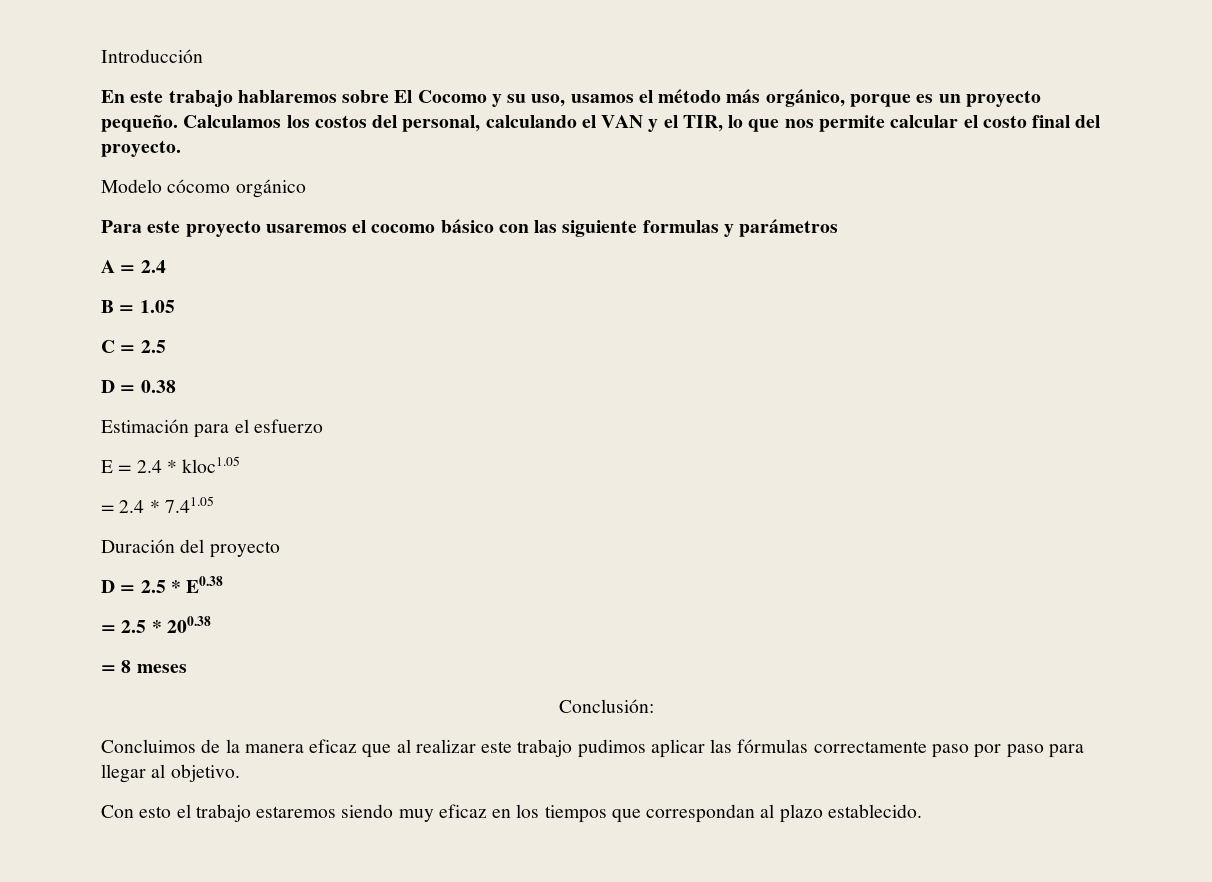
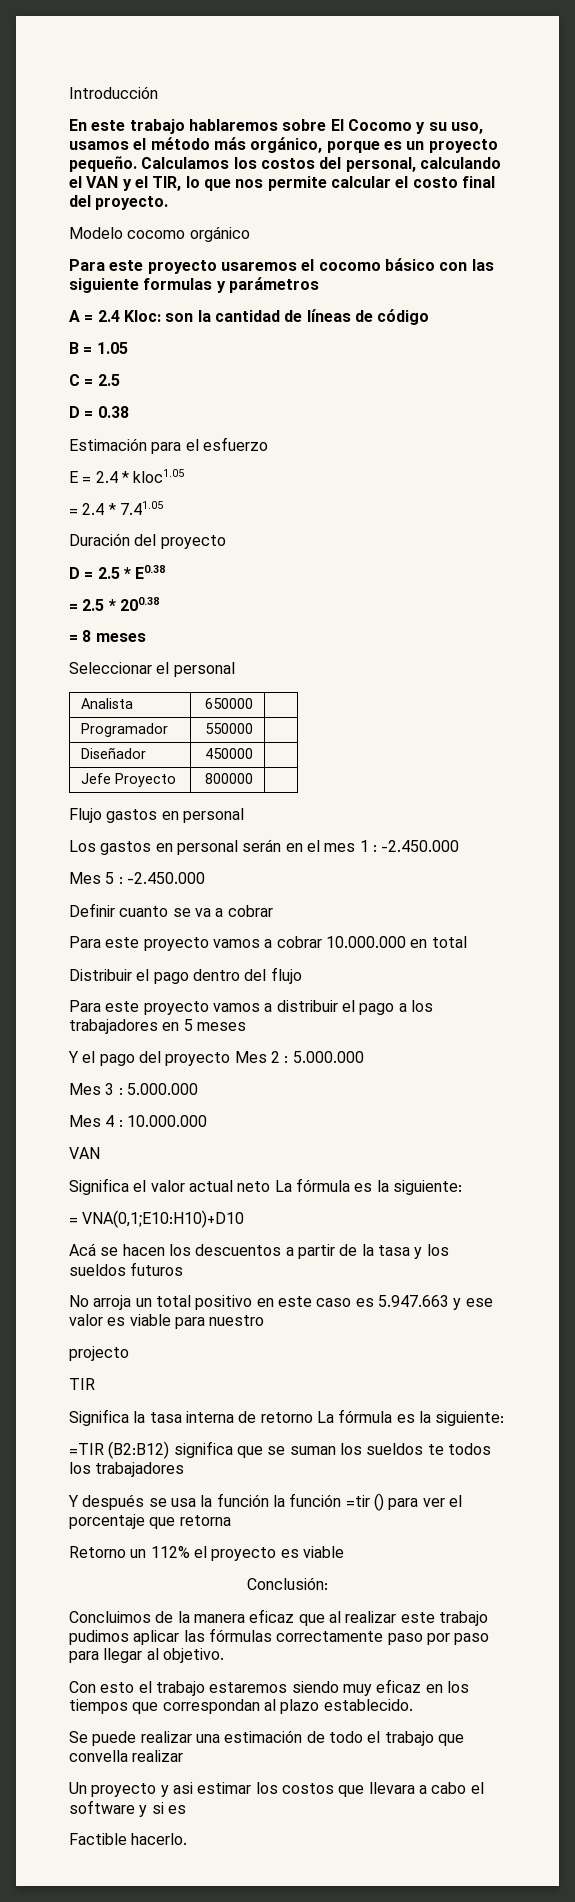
- Modelo cócomo orgánico
+ Modelo cocomo orgánico
- A = 2.4
+ A = 2.4 Kloc: son la cantidad de líneas de código
+ Seleccionar el personal
+ Analista | 650000 |
+ Programador | 550000 |
+ Diseñador | 450000 |
+ Jefe Proyecto | 800000 |
+ Flujo gastos en personal
+ Los gastos en personal serán en el mes 1 : -2.450.000
+ Mes 5 : -2.450.000
+ Definir cuanto se va a cobrar
+ Para este proyecto vamos a cobrar 10.000.000 en total
+ Distribuir el pago dentro del flujo
+ Para este proyecto vamos a distribuir el pago a los trabajadores en 5 meses
+ Y el pago del proyecto Mes 2 : 5.000.000
+ Mes 3 : 5.000.000
+ Mes 4 : 10.000.000
+ VAN
+ Significa el valor actual neto La fórmula es la siguiente:
+ = VNA(0,1;E10:H10)+D10
+ Acá se hacen los descuentos a partir de la tasa y los sueldos futuros
+ No arroja un total positivo en este caso es 5.947.663 y ese valor es viable para nuestro
+ projecto
+ TIR
+ Significa la tasa interna de retorno La fórmula es la siguiente:
+ =TIR (B2:B12) significa que se suman los sueldos te todos los trabajadores
+ Y después se usa la función la función =tir () para ver el porcentaje que retorna
+ Retorno un 112% el proyecto es viable
+ Se puede realizar una estimación de todo el trabajo que convella realizar
+ Un proyecto y asi estimar los costos que llevara a cabo el software y si es
+ Factible hacerlo.

